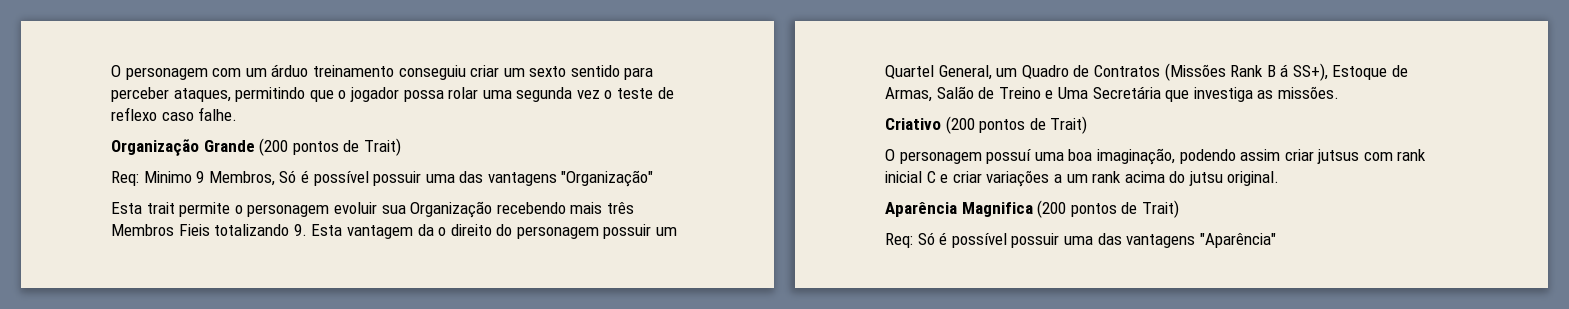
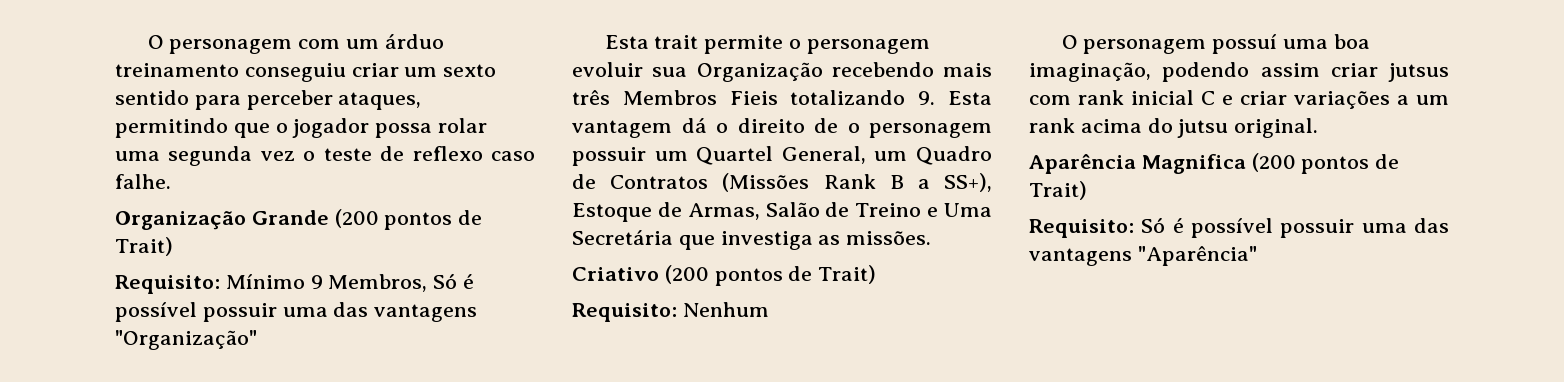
- Req: Minimo 9 Membros, Só é possível possuir uma das vantagens "Organização"
+ Requisito: Mínimo 9 Membros, Só é possível possuir uma das vantagens "Organização"
- Esta trait permite o personagem evoluir sua Organização recebendo mais três Membros Fieis totalizando 9. Esta vantagem da o direito do personagem possuir um Quartel General, um Quadro de Contratos (Missões Rank B á SS+), Estoque de Armas, Salão de Treino e Uma Secretária que investiga as missões.
+ Esta trait permite o personagem evoluir sua Organização recebendo mais três Membros Fieis totalizando 9. Esta vantagem dá o direito de o personagem possuir um Quartel General, um Quadro de Contratos (Missões Rank B a SS+), Estoque de Armas, Salão de Treino e Uma Secretária que investiga as missões.
+ Requisito: Nenhum
- Req: Só é possível possuir uma das vantagens "Aparência"
+ Requisito: Só é possível possuir uma das vantagens "Aparência"

